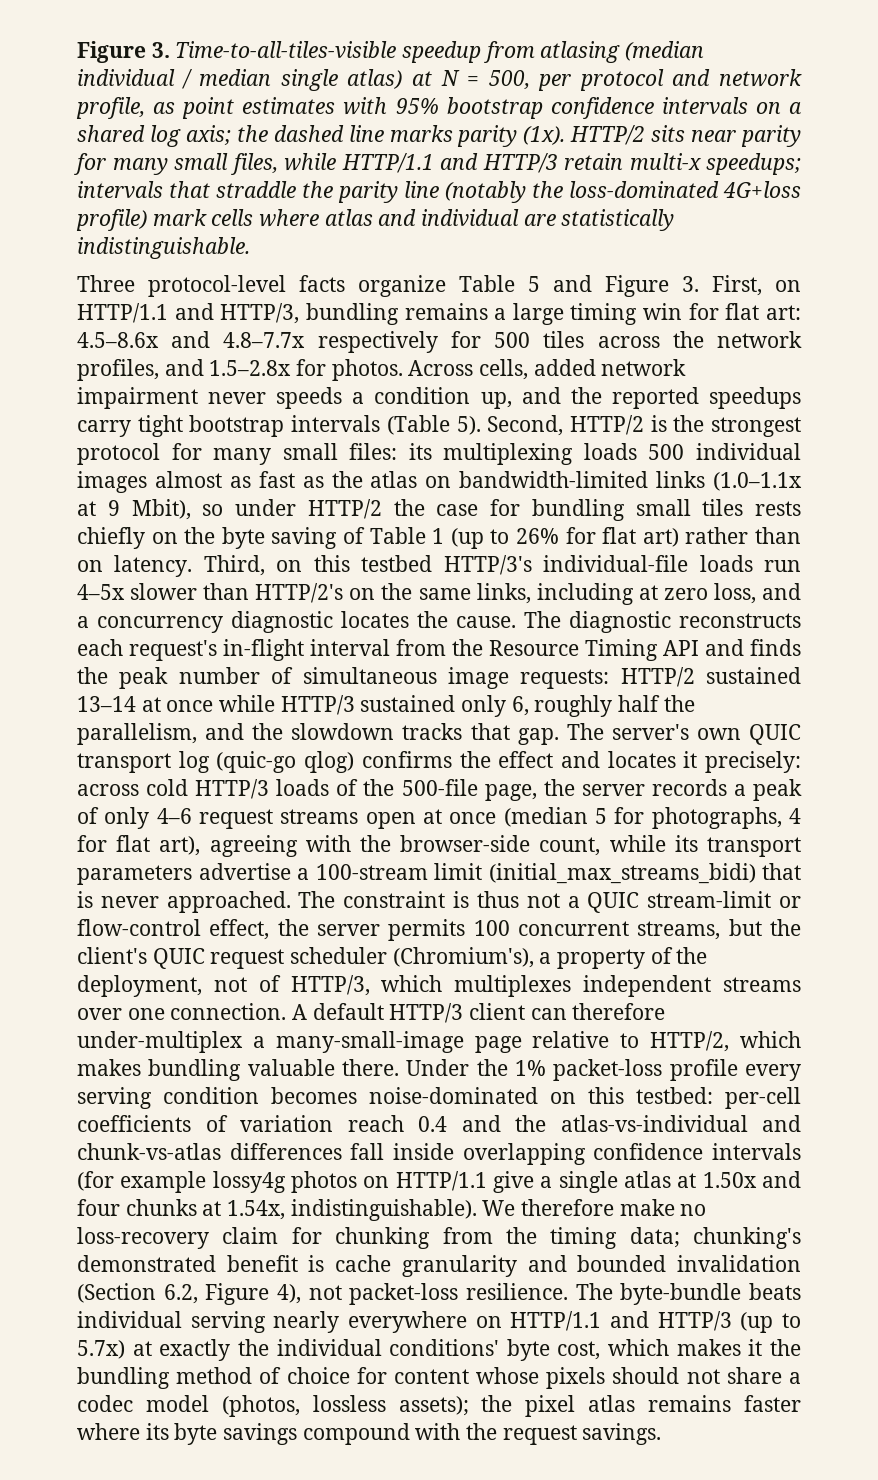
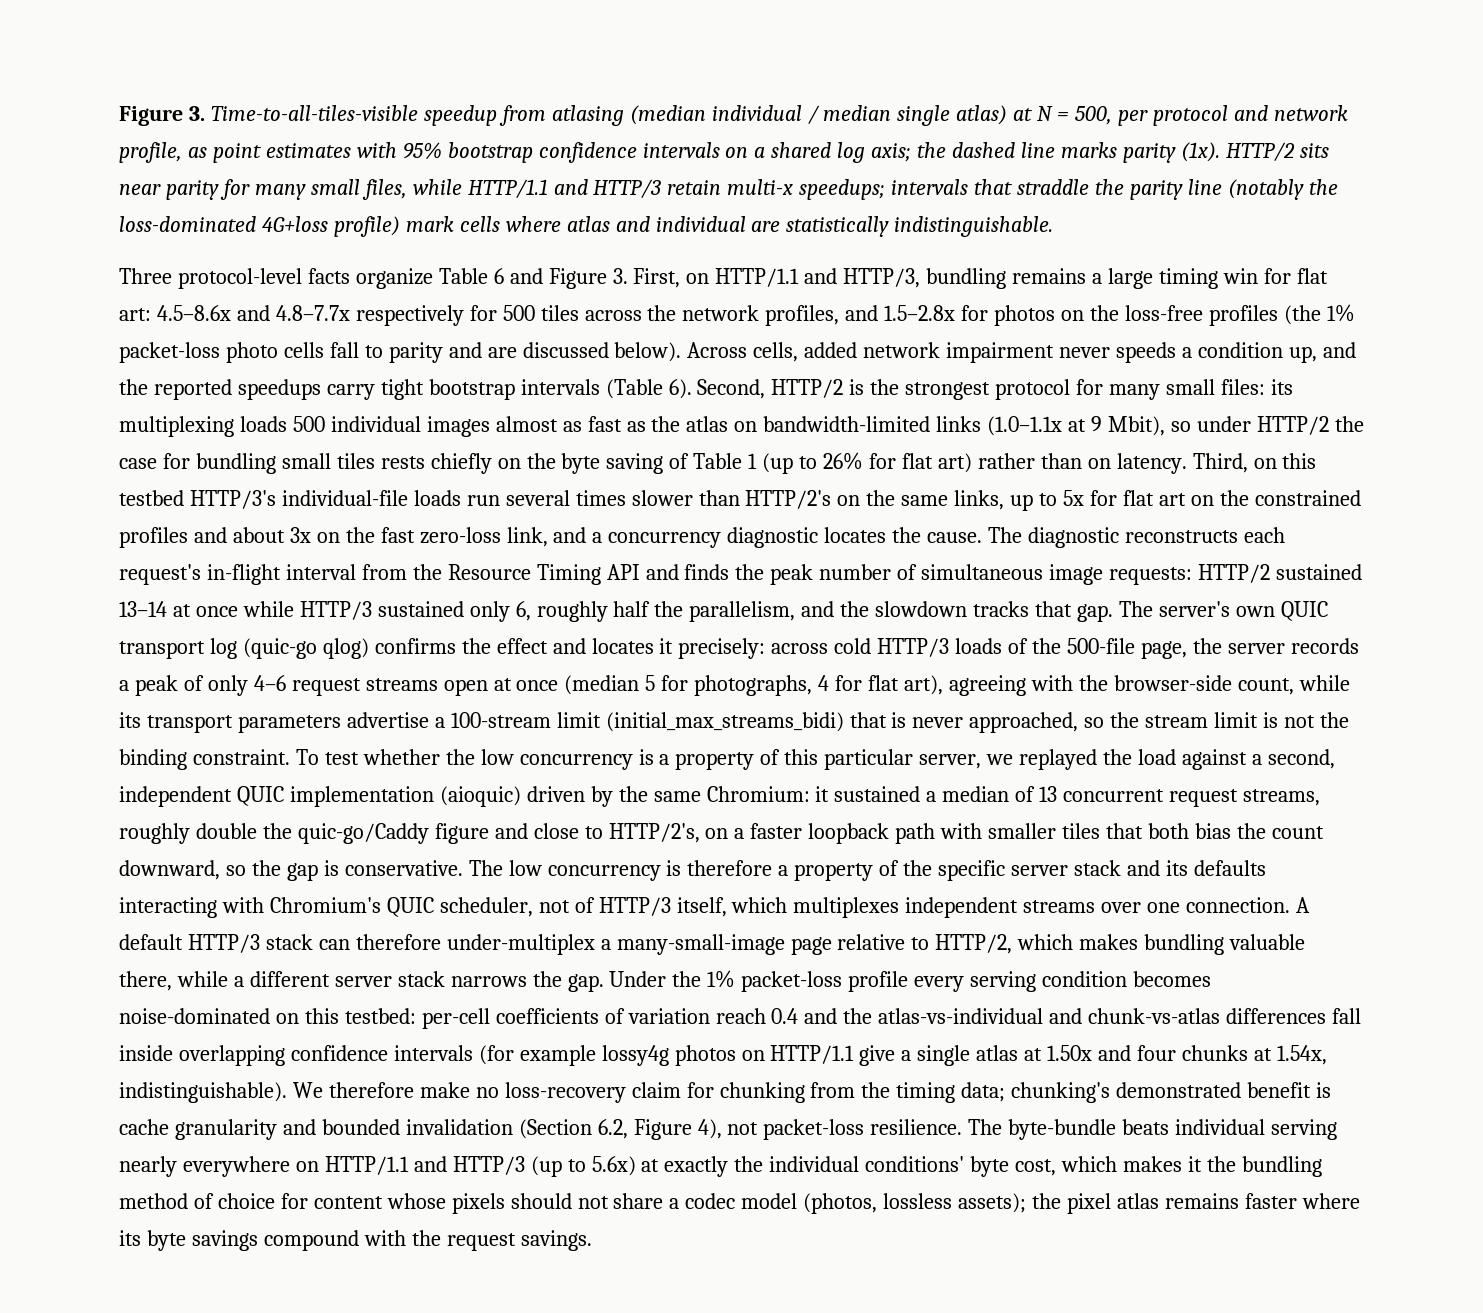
- Three protocol-level facts organize Table 5 and Figure 3. First, on HTTP/1.1 and HTTP/3, bundling remains a large timing win for flat art: 4.5–8.6x and 4.8–7.7x respectively for 500 tiles across the network profiles, and 1.5–2.8x for photos.
+ Three protocol-level facts organize Table 6 and Figure 3. First, on HTTP/1.1 and HTTP/3, bundling remains a large timing win for flat art: 4.5–8.6x and 4.8–7.7x respectively for 500 tiles across the network profiles, and 1.5–2.8x for photos on the loss-free profiles (the 1% packet-loss photo cells fall to parity and are discussed below).
- Across cells, added network impairment never speeds a condition up, and the reported speedups carry tight bootstrap intervals (Table 5).
+ Across cells, added network impairment never speeds a condition up, and the reported speedups carry tight bootstrap intervals (Table 6).
- Third, on this testbed HTTP/3's individual-file loads run 4–5x slower than HTTP/2's on the same links, including at zero loss, and a concurrency diagnostic locates the cause.
+ Third, on this testbed HTTP/3's individual-file loads run several times slower than HTTP/2's on the same links, up to 5x for flat art on the constrained profiles and about 3x on the fast zero-loss link, and a concurrency diagnostic locates the cause.
- across cold HTTP/3 loads of the 500-file page, the server records a peak of only 4–6 request streams open at once (median 5 for photographs, 4 for flat art), agreeing with the browser-side count, while its transport parameters advertise a 100-stream limit (initial_max_streams_bidi) that is never approached. The constraint is thus not a QUIC stream-limit or flow-control effect, the server permits 100 concurrent streams, but the client's QUIC request scheduler (Chromium's), a property of the deployment, not of HTTP/3, which multiplexes independent streams over one connection.
+ across cold HTTP/3 loads of the 500-file page, the server records a peak of only 4–6 request streams open at once (median 5 for photographs, 4 for flat art), agreeing with the browser-side count, while its transport parameters advertise a 100-stream limit (initial_max_streams_bidi) that is never approached, so the stream limit is not the binding constraint. To test whether the low concurrency is a property of this particular server, we replayed the load against a second, independent QUIC implementation (aioquic) driven by the same Chromium: it sustained a median of 13 concurrent request streams, roughly double the quic-go/Caddy figure and close to HTTP/2's, on a faster loopback path with smaller tiles that both bias the count downward, so the gap is conservative. The low concurrency is therefore a property of the specific server stack and its defaults interacting with Chromium's QUIC scheduler, not of HTTP/3 itself, which multiplexes independent streams over one connection.
- A default HTTP/3 client can therefore under-multiplex a many-small-image page relative to HTTP/2, which makes bundling valuable there.
+ A default HTTP/3 stack can therefore under-multiplex a many-small-image page relative to HTTP/2, which makes bundling valuable there, while a different server stack narrows the gap.
- The byte-bundle beats individual serving nearly everywhere on HTTP/1.1 and HTTP/3 (up to 5.7x) at exactly the individual conditions' byte cost, which makes it the bundling method of choice for content whose pixels should not share a codec model (photos, lossless assets); the pixel atlas remains faster where its byte savings compound with the request savings.
+ The byte-bundle beats individual serving nearly everywhere on HTTP/1.1 and HTTP/3 (up to 5.6x) at exactly the individual conditions' byte cost, which makes it the bundling method of choice for content whose pixels should not share a codec model (photos, lossless assets); the pixel atlas remains faster where its byte savings compound with the request savings.

